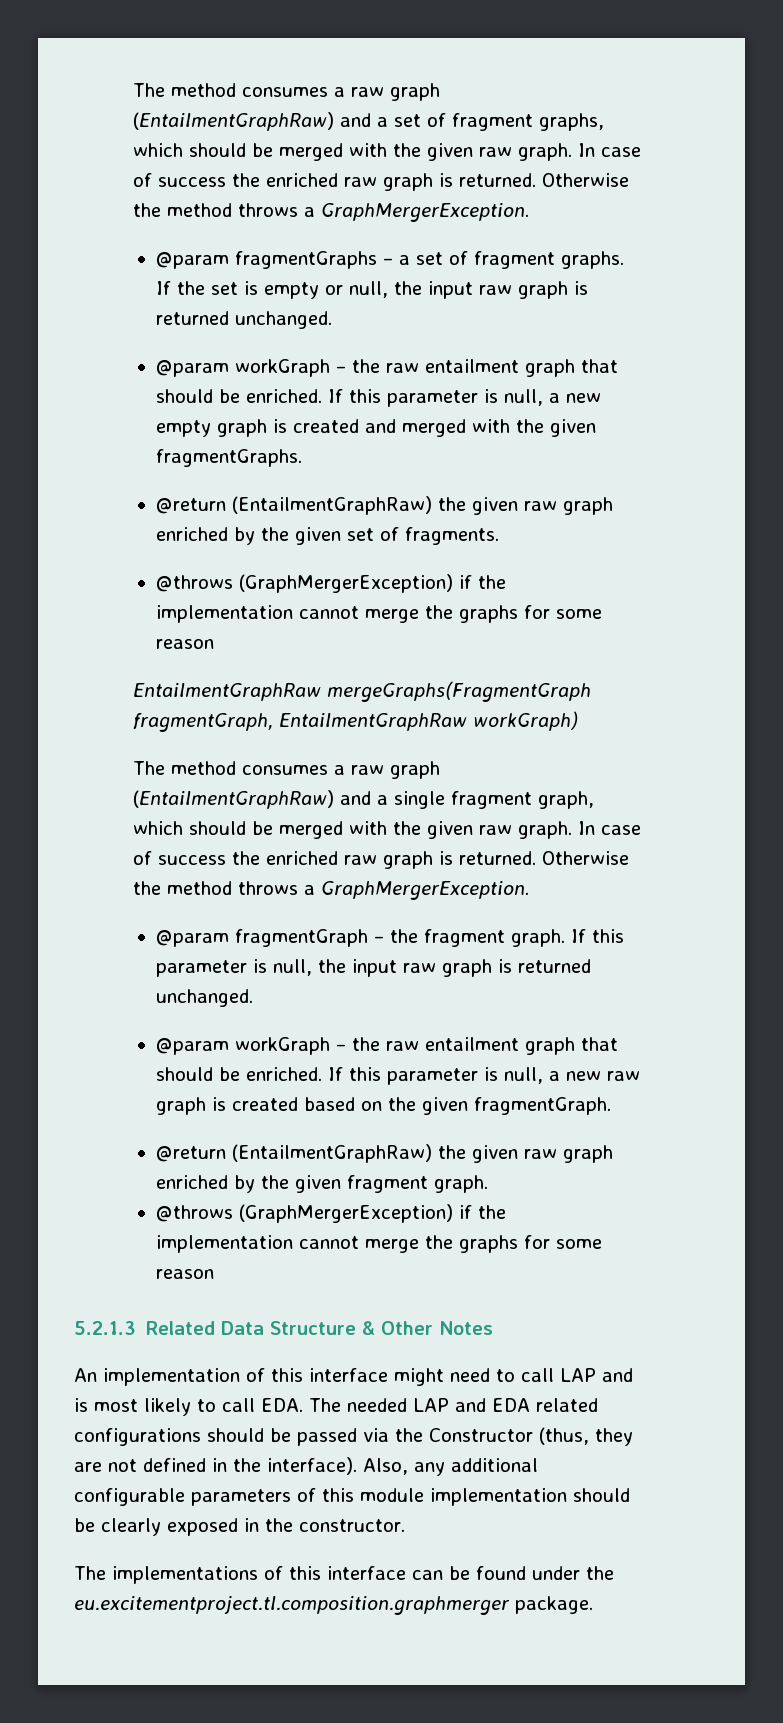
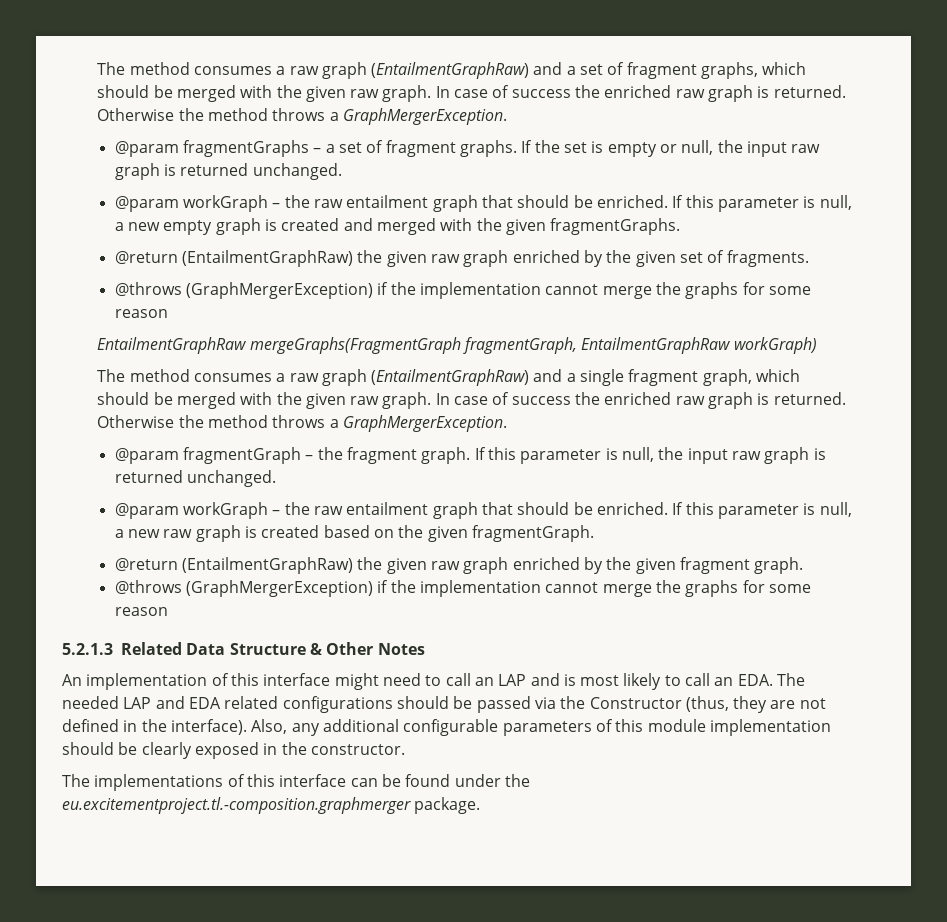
- An implementation of this interface might need to call LAP and is most likely to call EDA. The needed LAP and EDA related configurations should be passed via the Constructor (thus, they are not defined in the interface).
+ An implementation of this interface might need to call an LAP and is most likely to call an EDA. The needed LAP and EDA related configurations should be passed via the Constructor (thus, they are not defined in the interface).
- The implementations of this interface can be found under the eu.excitementproject.tl.composition.graphmerger package.
+ The implementations of this interface can be found under the eu.excitementproject.tl.-composition.graphmerger package.

